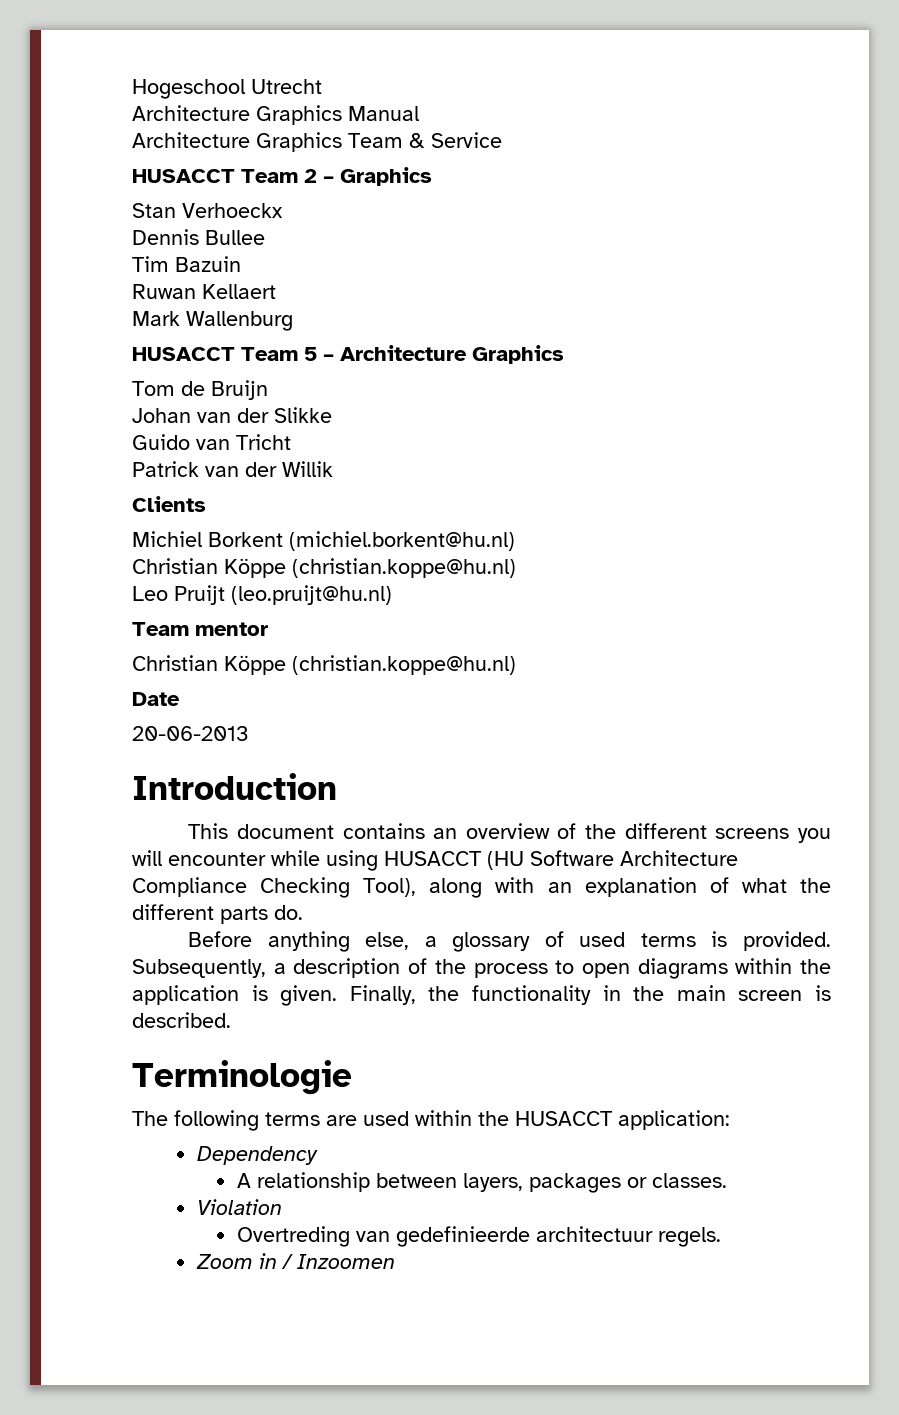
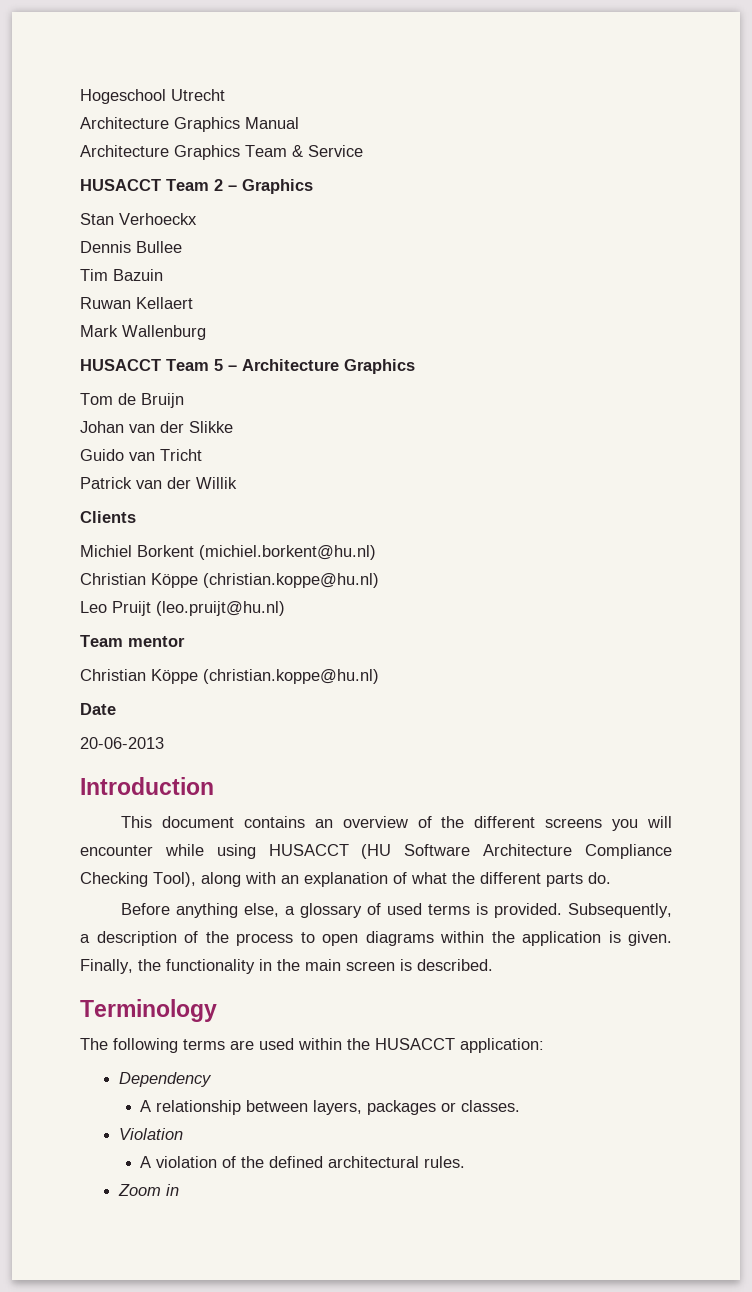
- Terminologie
+ Terminology
- Overtreding van gedefinieerde architectuur regels.
+ A violation of the defined architectural rules.
- Zoom in / Inzoomen
+ Zoom in

